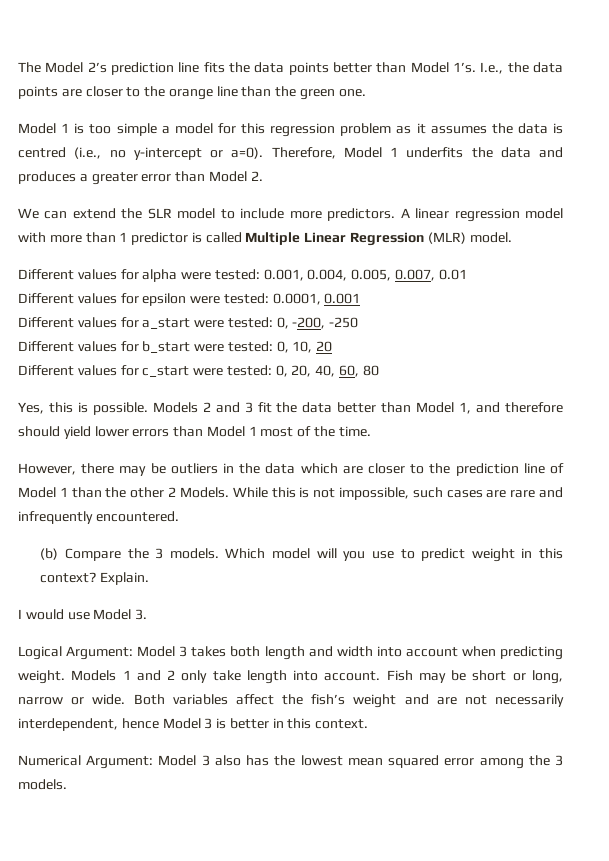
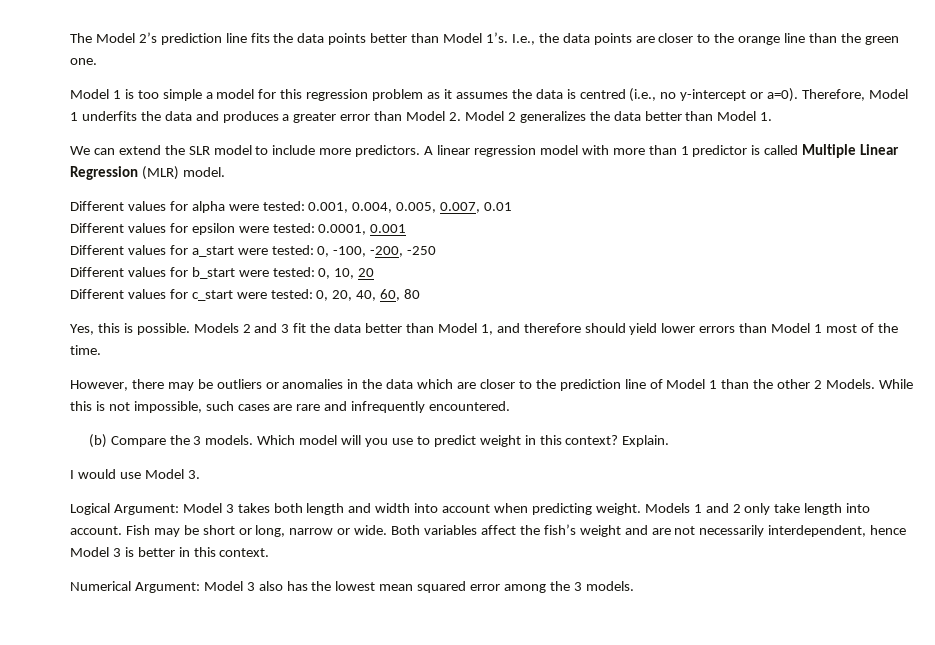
- Therefore, Model 1 underfits the data and produces a greater error than Model 2.
+ Therefore, Model 1 underfits the data and produces a greater error than Model 2. Model 2 generalizes the data better than Model 1.
- Different values for a_start were tested: 0, -200, -250
+ Different values for a_start were tested: 0, -100, -200, -250
- However, there may be outliers in the data which are closer to the prediction line of Model 1 than the other 2 Models.
+ However, there may be outliers or anomalies in the data which are closer to the prediction line of Model 1 than the other 2 Models.

